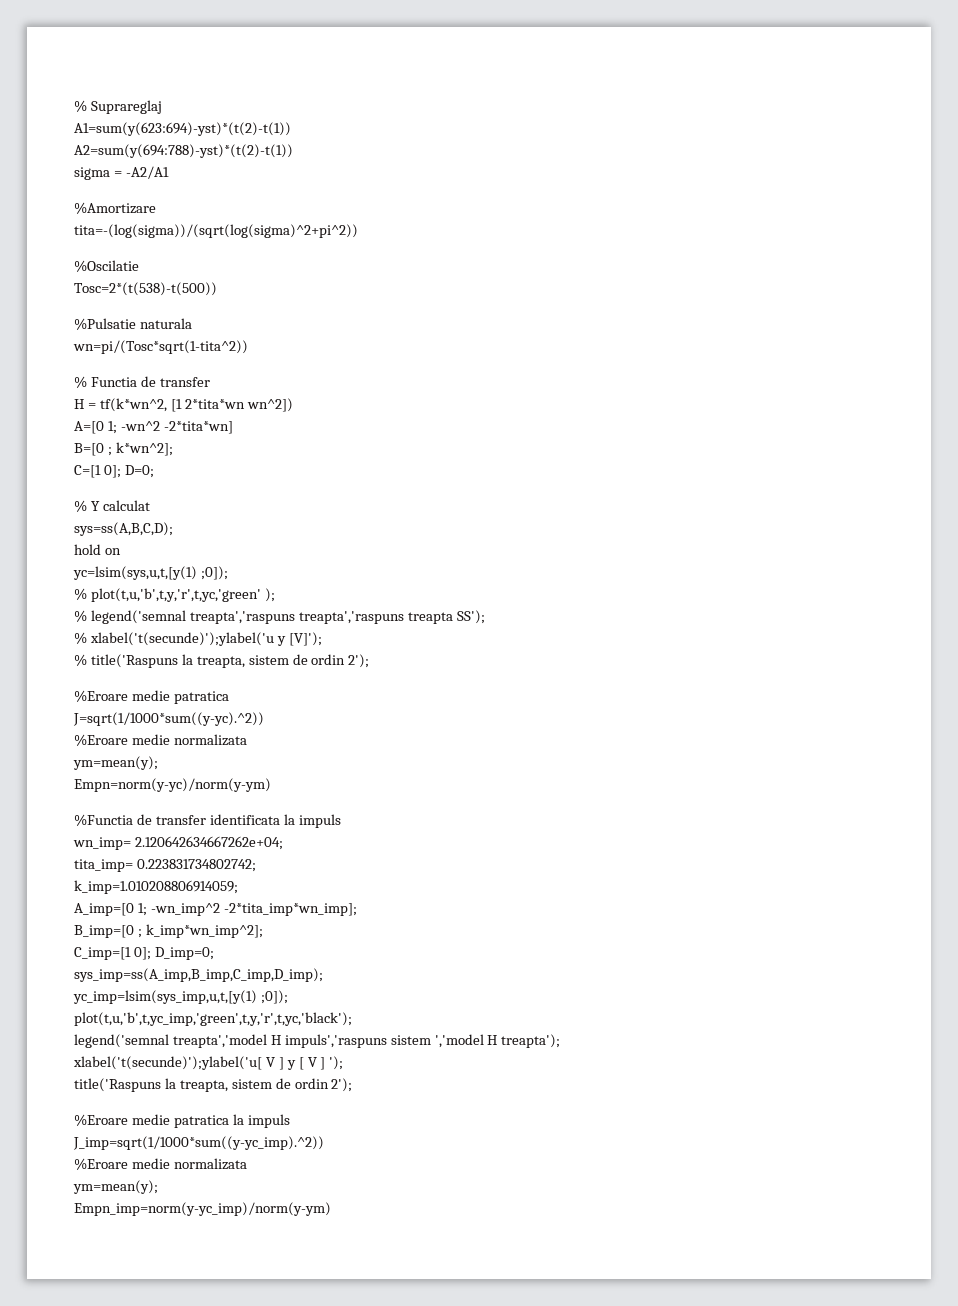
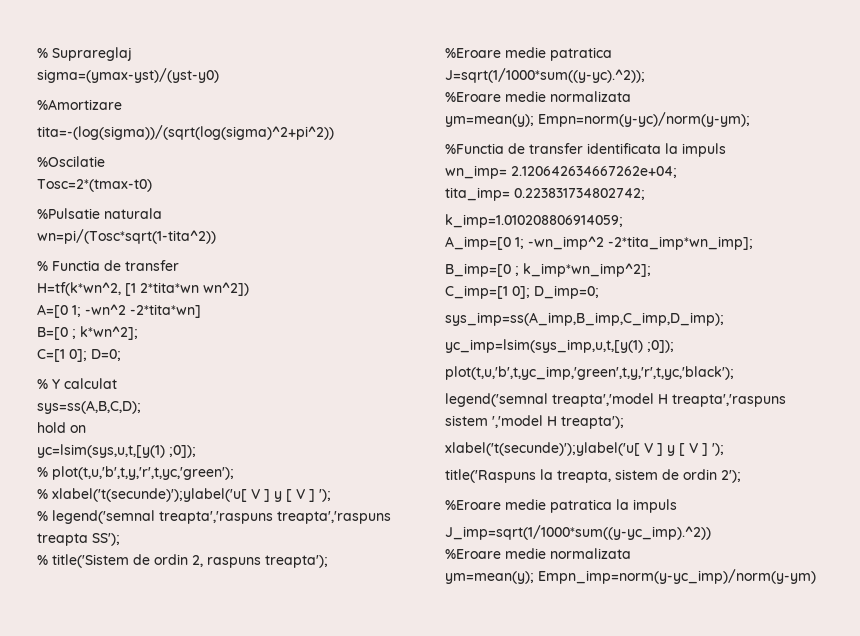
- A1=sum(y(623:694)-yst)*(t(2)-t(1))
- A2=sum(y(694:788)-yst)*(t(2)-t(1))
- sigma = -A2/A1
+ sigma=(ymax-yst)/(yst-y0)
- Tosc=2*(t(538)-t(500))
+ Tosc=2*(tmax-t0)
- H = tf(k*wn^2, [1 2*tita*wn wn^2])
+ H=tf(k*wn^2, [1 2*tita*wn wn^2])
- % plot(t,u,'b',t,y,'r',t,yc,'green' );
+ % plot(t,u,'b',t,y,'r',t,yc,'green');
+ % xlabel('t(secunde)');ylabel('u[ V ] y [ V ] ');
- % xlabel('t(secunde)');ylabel('u y [V]');
- % title('Raspuns la treapta, sistem de ordin 2');
+ % title('Sistem de ordin 2, raspuns treapta');
- J=sqrt(1/1000*sum((y-yc).^2))
+ J=sqrt(1/1000*sum((y-yc).^2));
  %Eroare medie normalizata
- ym=mean(y);
- Empn=norm(y-yc)/norm(y-ym)
+ ym=mean(y); Empn=norm(y-yc)/norm(y-ym);
- legend('semnal treapta','model H impuls','raspuns sistem ','model H treapta');
+ legend('semnal treapta','model H treapta','raspuns sistem ','model H treapta');
  J_imp=sqrt(1/1000*sum((y-yc_imp).^2))
  %Eroare medie normalizata
- ym=mean(y);
- Empn_imp=norm(y-yc_imp)/norm(y-ym)
+ ym=mean(y); Empn_imp=norm(y-yc_imp)/norm(y-ym)

